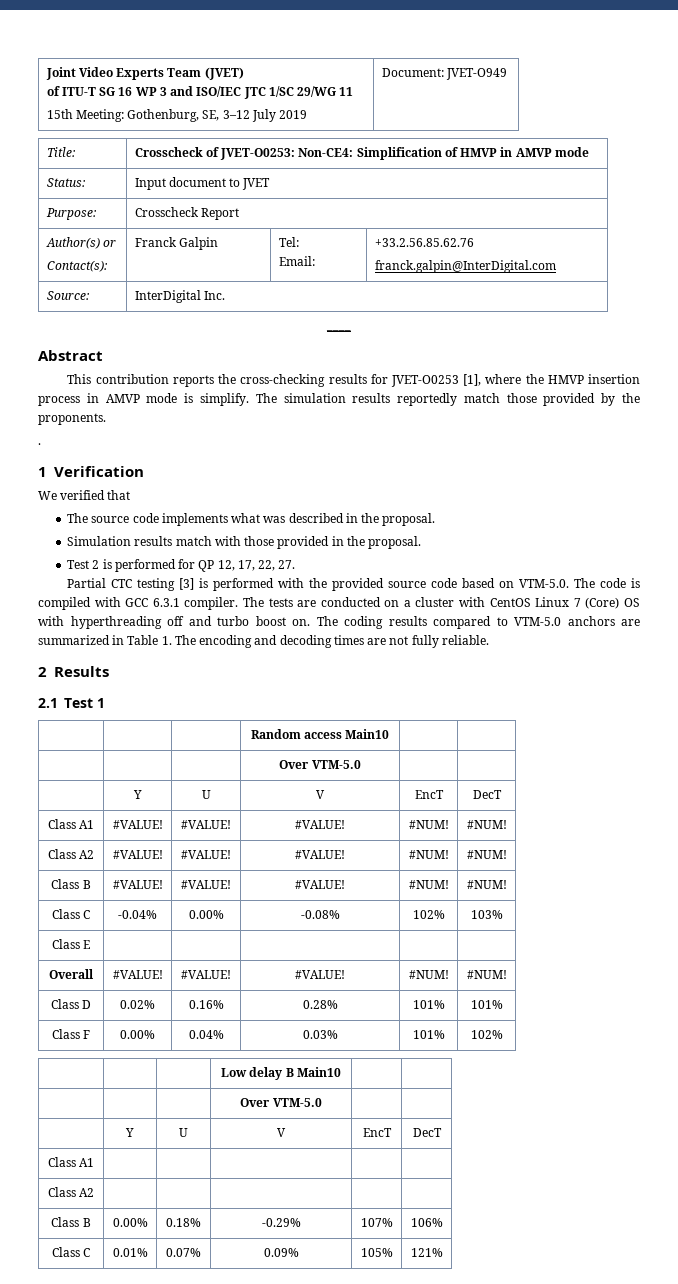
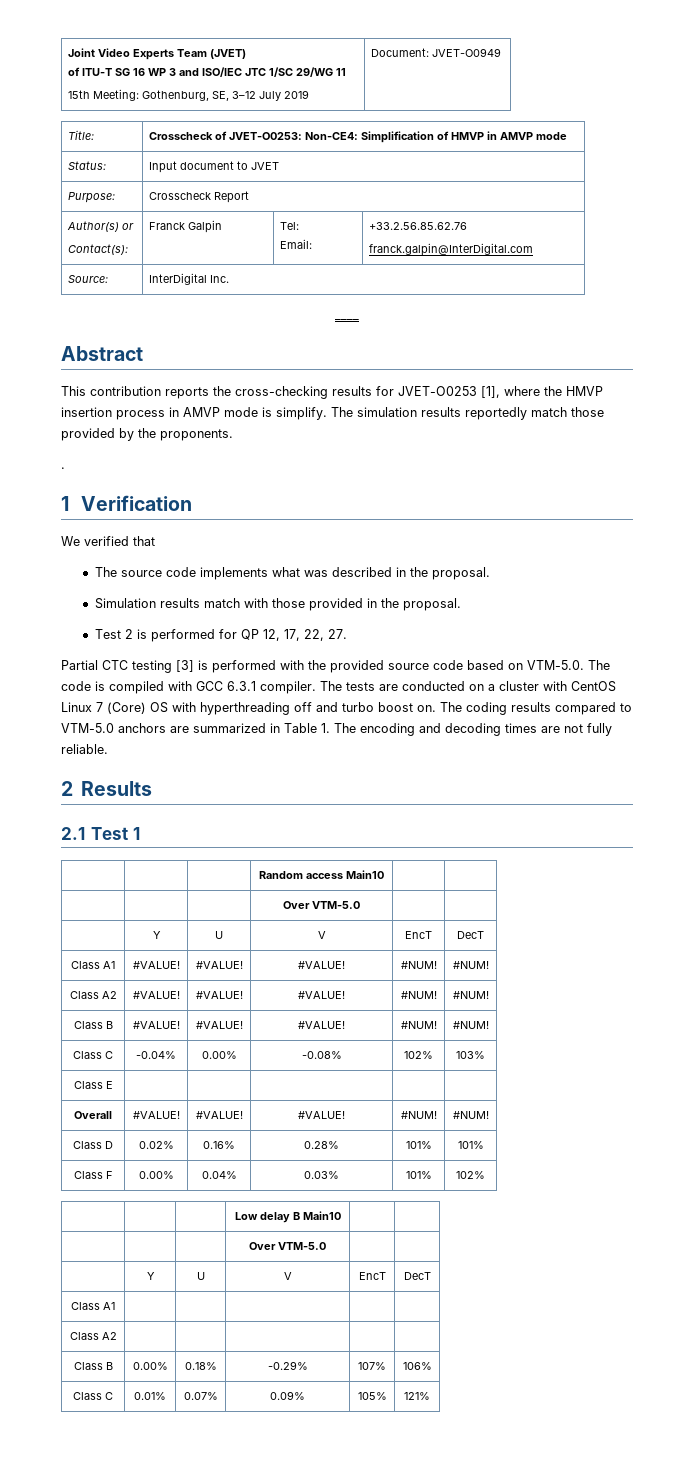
  Joint Video Experts Team (JVET)
  of ITU-T SG 16 WP 3 and ISO/IEC JTC 1/SC 29/WG 11
- 15th Meeting: Gothenburg, SE, 3–12 July 2019 | Document: JVET-O949
+ 15th Meeting: Gothenburg, SE, 3–12 July 2019 | Document: JVET-O0949

